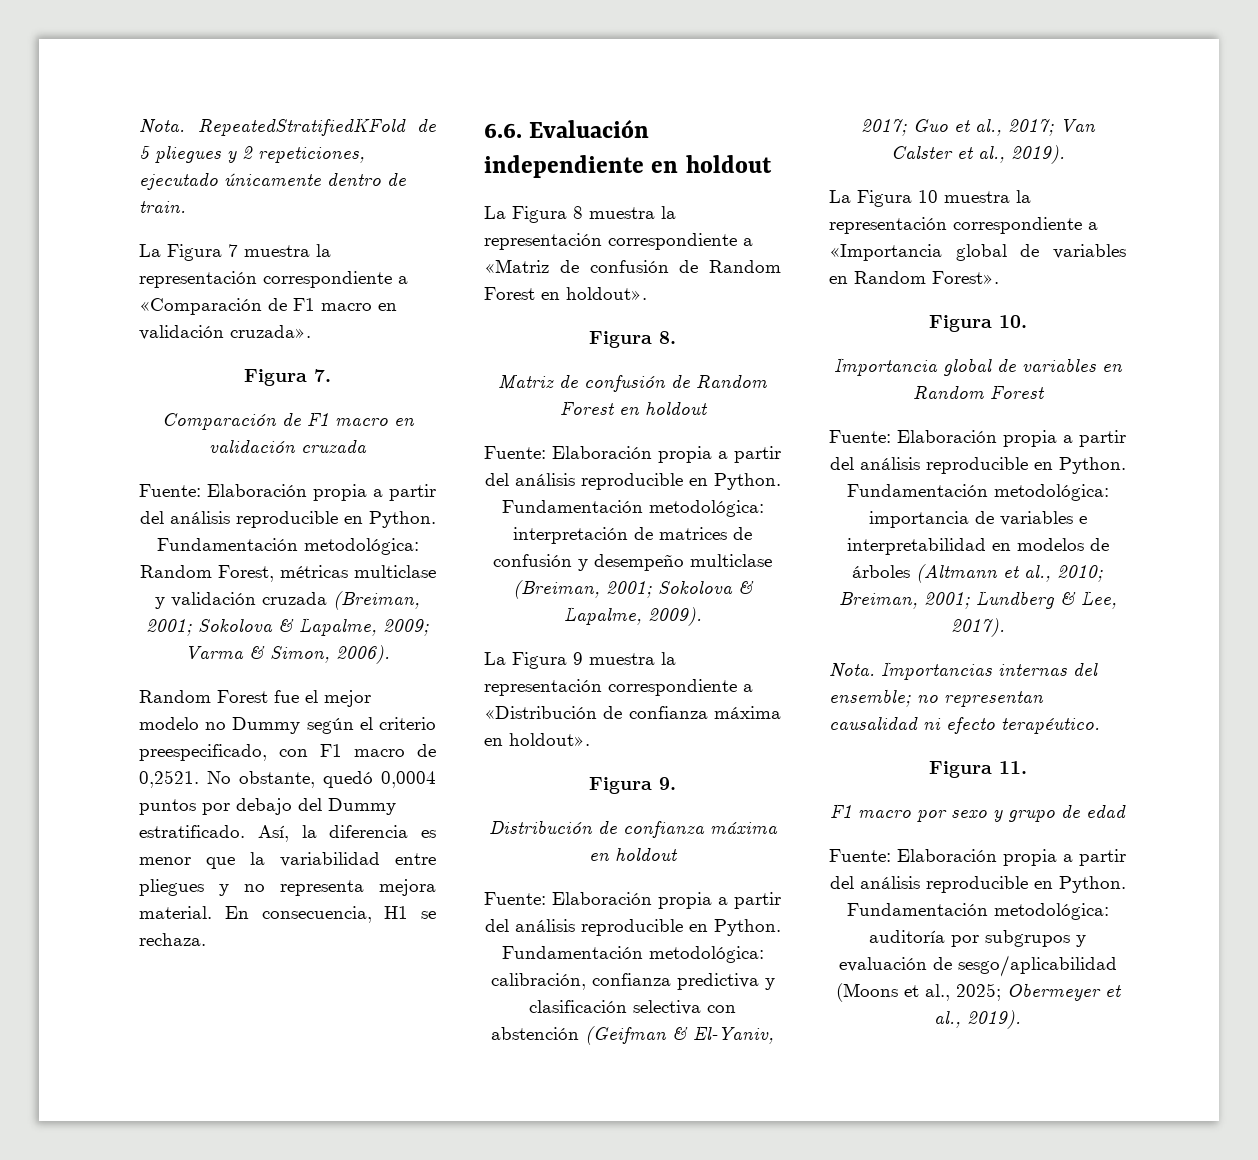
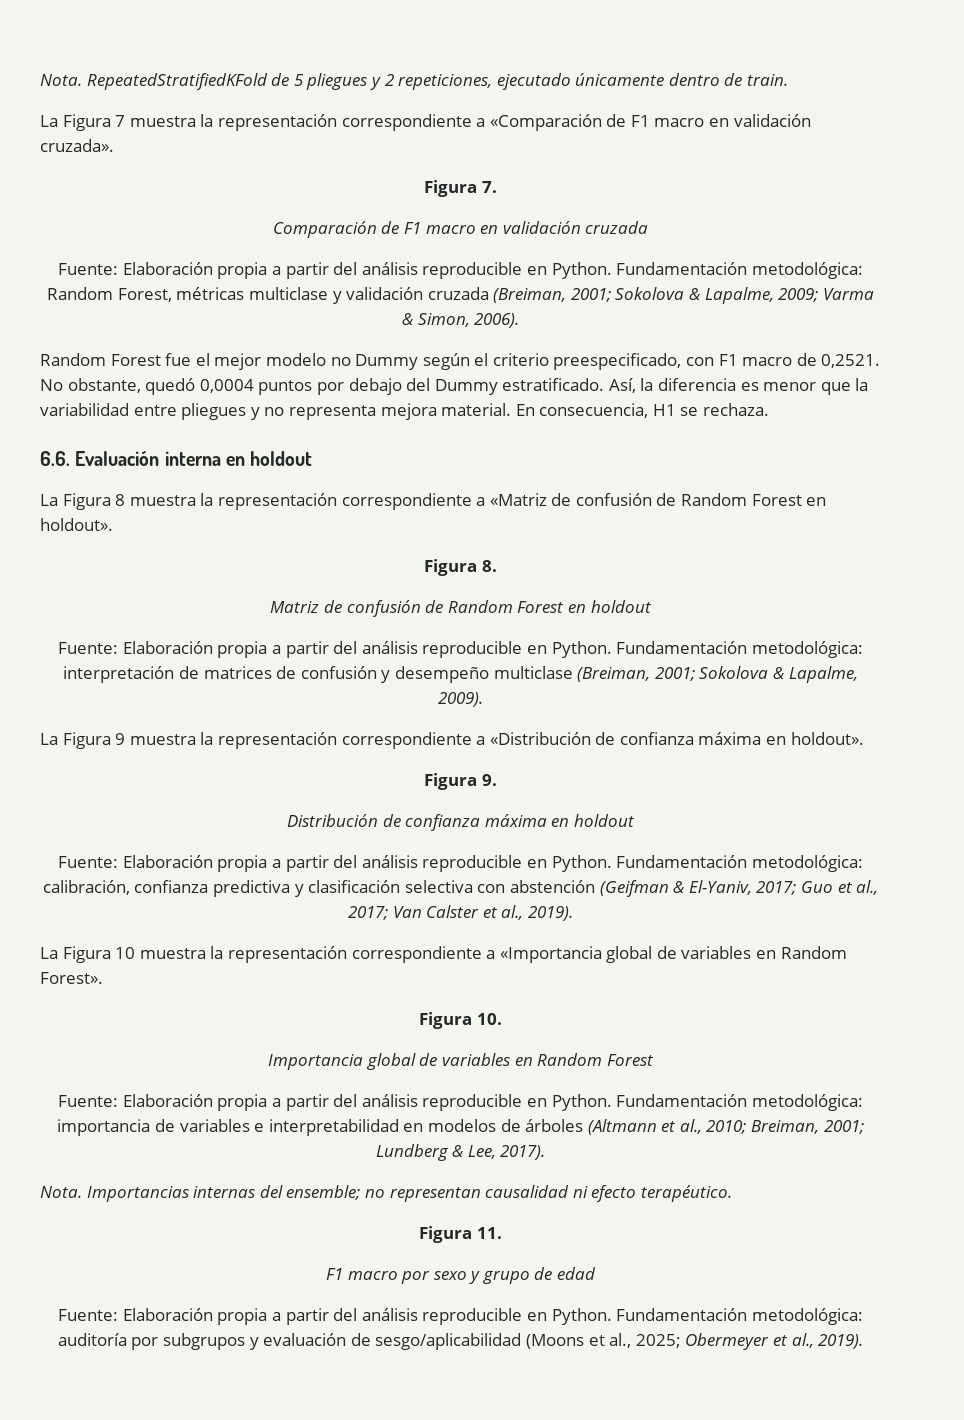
- 6.6. Evaluación independiente en holdout
+ 6.6. Evaluación interna en holdout

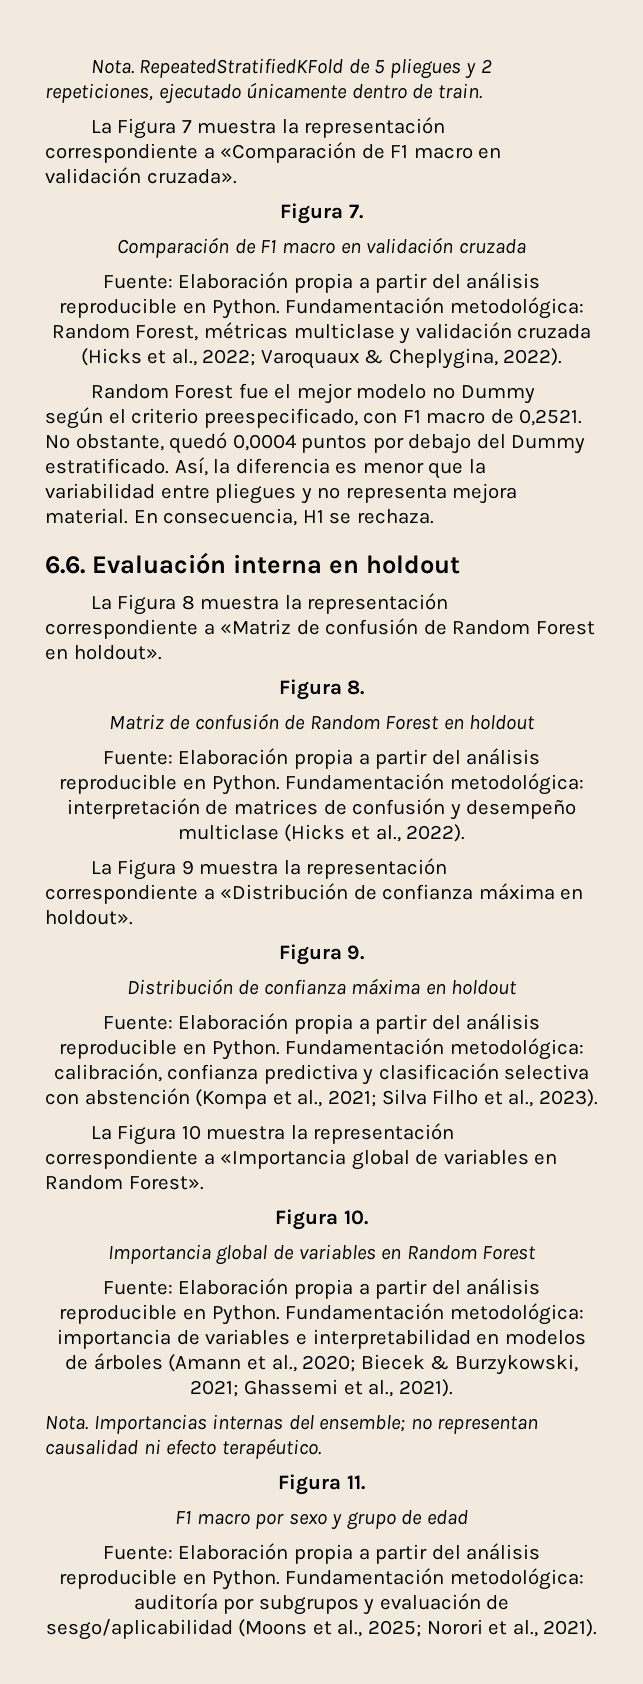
- Fundamentación metodológica: Random Forest, métricas multiclase y validación cruzada (Breiman, 2001; Sokolova & Lapalme, 2009; Varma & Simon, 2006).
+ Fundamentación metodológica: Random Forest, métricas multiclase y validación cruzada (Hicks et al., 2022; Varoquaux & Cheplygina, 2022).
- Fundamentación metodológica: interpretación de matrices de confusión y desempeño multiclase (Breiman, 2001; Sokolova & Lapalme, 2009).
+ Fundamentación metodológica: interpretación de matrices de confusión y desempeño multiclase (Hicks et al., 2022).
- Fundamentación metodológica: calibración, confianza predictiva y clasificación selectiva con abstención (Geifman & El-Yaniv, 2017; Guo et al., 2017; Van Calster et al., 2019).
+ Fundamentación metodológica: calibración, confianza predictiva y clasificación selectiva con abstención (Kompa et al., 2021; Silva Filho et al., 2023).
- Fundamentación metodológica: importancia de variables e interpretabilidad en modelos de árboles (Altmann et al., 2010; Breiman, 2001; Lundberg & Lee, 2017).
+ Fundamentación metodológica: importancia de variables e interpretabilidad en modelos de árboles (Amann et al., 2020; Biecek & Burzykowski, 2021; Ghassemi et al., 2021).
- Fundamentación metodológica: auditoría por subgrupos y evaluación de sesgo/aplicabilidad (Moons et al., 2025; Obermeyer et al., 2019).
+ Fundamentación metodológica: auditoría por subgrupos y evaluación de sesgo/aplicabilidad (Moons et al., 2025; Norori et al., 2021).

